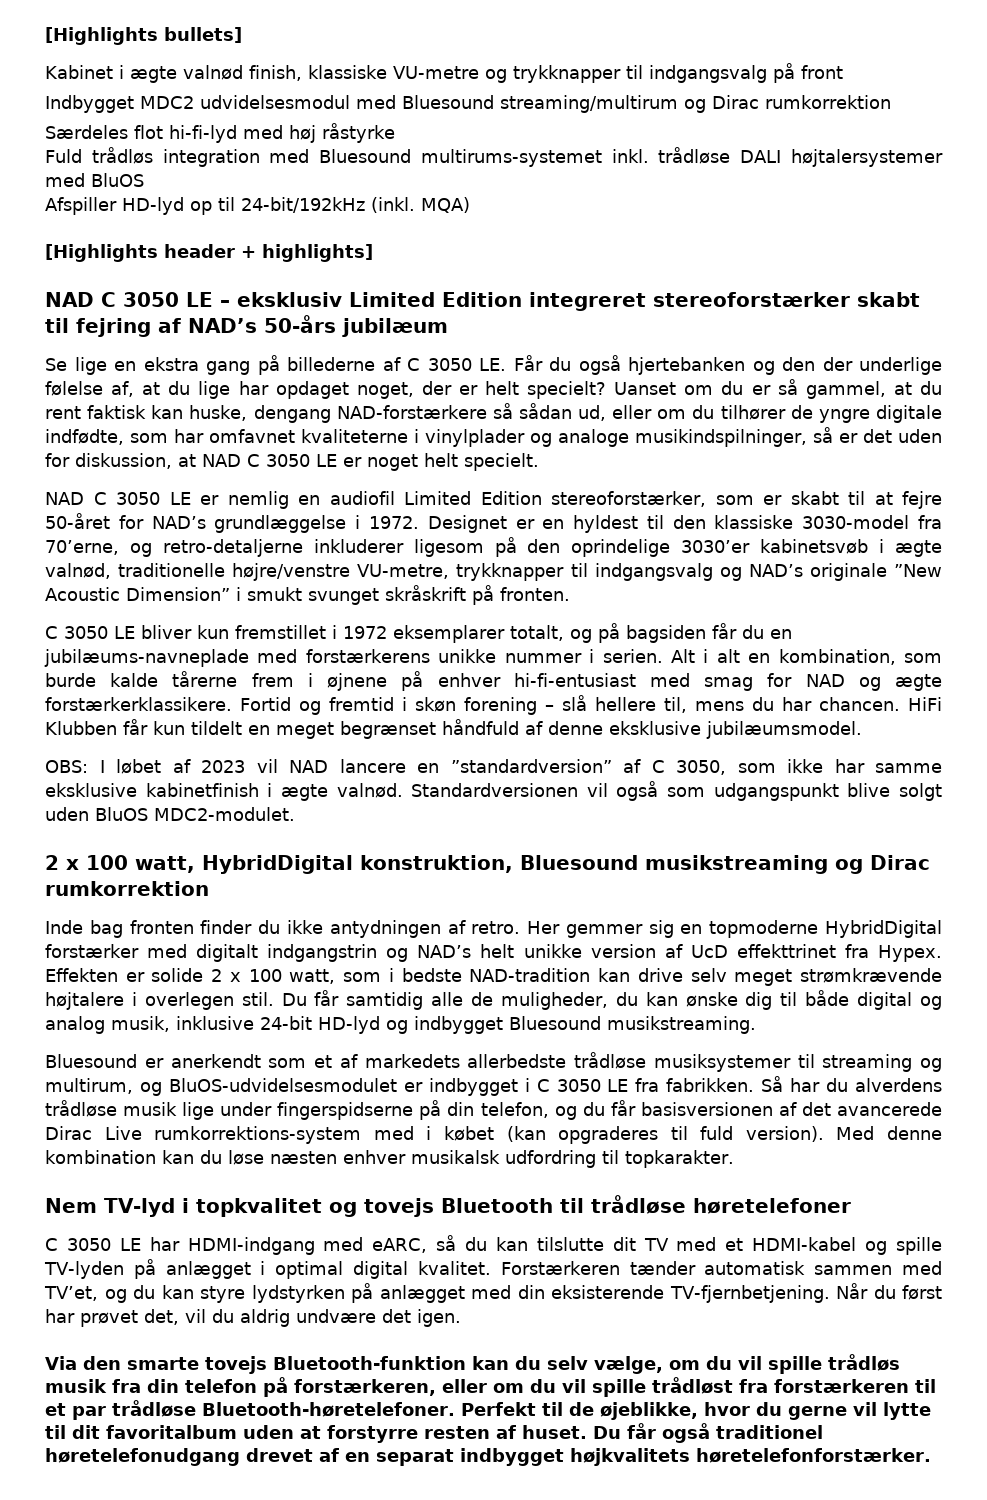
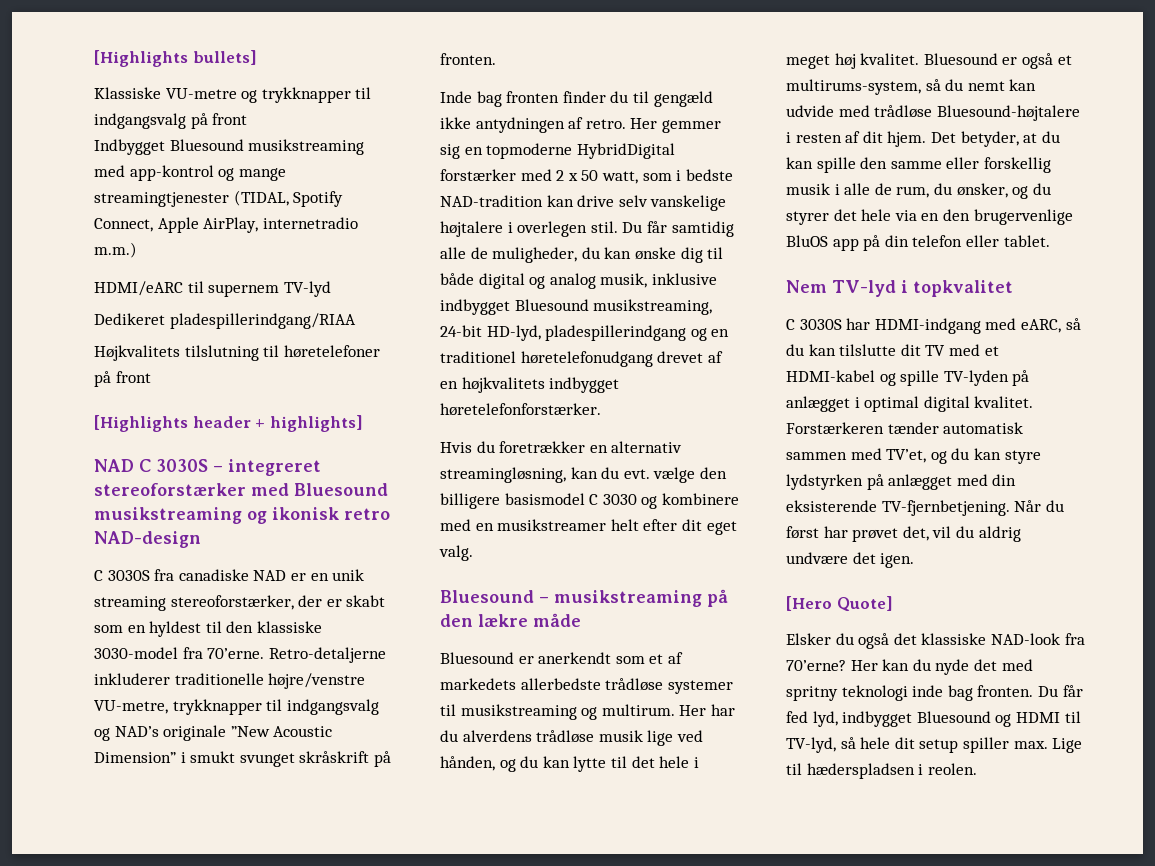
- Kabinet i ægte valnød finish, klassiske VU-metre og trykknapper til indgangsvalg på front
+ Klassiske VU-metre og trykknapper til indgangsvalg på front
- Indbygget MDC2 udvidelsesmodul med Bluesound streaming/multirum og Dirac rumkorrektion
- Særdeles flot hi-fi-lyd med høj råstyrke
- Fuld trådløs integration med Bluesound multirums-systemet inkl. trådløse DALI højtalersystemer med BluOS
- Afspiller HD-lyd op til 24-bit/192kHz (inkl. MQA)
+ Indbygget Bluesound musikstreaming med app-kontrol og mange streamingtjenester (TIDAL, Spotify Connect, Apple AirPlay, internetradio m.m.)
+ HDMI/eARC til supernem TV-lyd
+ Dedikeret pladespillerindgang/RIAA
+ Højkvalitets tilslutning til høretelefoner på front
- NAD C 3050 LE – eksklusiv Limited Edition integreret stereoforstærker skabt til fejring af NAD’s 50-års jubilæum
- Se lige en ekstra gang på billederne af C 3050 LE. Får du også hjertebanken og den der underlige følelse af, at du lige har opdaget noget, der er helt specielt? Uanset om du er så gammel, at du rent faktisk kan huske, dengang NAD-forstærkere så sådan ud, eller om du tilhører de yngre digitale indfødte, som har omfavnet kvaliteterne i vinylplader og analoge musikindspilninger, så er det uden for diskussion, at NAD C 3050 LE er noget helt specielt.
- NAD C 3050 LE er nemlig en audiofil Limited Edition stereoforstærker, som er skabt til at fejre 50-året for NAD’s grundlæggelse i 1972. Designet er en hyldest til den klassiske 3030-model fra 70’erne, og retro-detaljerne inkluderer ligesom på den oprindelige 3030’er kabinetsvøb i ægte valnød, traditionelle højre/venstre VU-metre, trykknapper til indgangsvalg og NAD’s originale ”New Acoustic Dimension” i smukt svunget skråskrift på fronten.
+ NAD C 3030S – integreret stereoforstærker med Bluesound musikstreaming og ikonisk retro NAD-design
+ C 3030S fra canadiske NAD er en unik streaming stereoforstærker, der er skabt som en hyldest til den klassiske 3030-model fra 70’erne. Retro-detaljerne inkluderer traditionelle højre/venstre VU-metre, trykknapper til indgangsvalg og NAD’s originale ”New Acoustic Dimension” i smukt svunget skråskrift på fronten.
- C 3050 LE bliver kun fremstillet i 1972 eksemplarer totalt, og på bagsiden får du en jubilæums-navneplade med forstærkerens unikke nummer i serien. Alt i alt en kombination, som burde kalde tårerne frem i øjnene på enhver hi-fi-entusiast med smag for NAD og ægte forstærkerklassikere. Fortid og fremtid i skøn forening – slå hellere til, mens du har chancen. HiFi Klubben får kun tildelt en meget begrænset håndfuld af denne eksklusive jubilæumsmodel.
- OBS: I løbet af 2023 vil NAD lancere en ”standardversion” af C 3050, som ikke har samme eksklusive kabinetfinish i ægte valnød. Standardversionen vil også som udgangspunkt blive solgt uden BluOS MDC2-modulet.
- 2 x 100 watt, HybridDigital konstruktion, Bluesound musikstreaming og Dirac rumkorrektion
- Inde bag fronten finder du ikke antydningen af retro.
+ Inde bag fronten finder du til gengæld ikke antydningen af retro.
- Her gemmer sig en topmoderne HybridDigital forstærker med digitalt indgangstrin og NAD’s helt unikke version af UcD effekttrinet fra Hypex. Effekten er solide 2 x 100 watt, som i bedste NAD-tradition kan drive selv meget strømkrævende højtalere i overlegen stil.
+ Her gemmer sig en topmoderne HybridDigital forstærker med 2 x 50 watt, som i bedste NAD-tradition kan drive selv vanskelige højtalere i overlegen stil.
- Du får samtidig alle de muligheder, du kan ønske dig til både digital og analog musik, inklusive 24-bit HD-lyd og indbygget Bluesound musikstreaming.
+ Du får samtidig alle de muligheder, du kan ønske dig til både digital og analog musik, inklusive indbygget Bluesound musikstreaming, 24-bit HD-lyd, pladespillerindgang og en traditionel høretelefonudgang drevet af en højkvalitets indbygget høretelefonforstærker.
+ Hvis du foretrækker en alternativ streamingløsning, kan du evt. vælge den billigere basismodel C 3030 og kombinere med en musikstreamer helt efter dit eget valg.
+ Bluesound – musikstreaming på den lækre måde
- Bluesound er anerkendt som et af markedets allerbedste trådløse musiksystemer til streaming og multirum, og BluOS-udvidelsesmodulet er indbygget i C 3050 LE fra fabrikken. Så har du alverdens trådløse musik lige under fingerspidserne på din telefon, og du får basisversionen af det avancerede Dirac Live rumkorrektions-system med i købet (kan opgraderes til fuld version). Med denne kombination kan du løse næsten enhver musikalsk udfordring til topkarakter.
- Nem TV-lyd i topkvalitet og tovejs Bluetooth til trådløse høretelefoner
- C 3050 LE har HDMI-indgang med eARC, så du kan tilslutte dit TV med et HDMI-kabel og spille TV-lyden på anlægget i optimal digital kvalitet.
+ Bluesound er anerkendt som et af markedets allerbedste trådløse systemer til musikstreaming og multirum. Her har du alverdens trådløse musik lige ved hånden, og du kan lytte til det hele i meget høj kvalitet. Bluesound er også et multirums-system, så du nemt kan udvide med trådløse Bluesound-højtalere i resten af dit hjem. Det betyder, at du kan spille den samme eller forskellig musik i alle de rum, du ønsker, og du styrer det hele via en den brugervenlige BluOS app på din telefon eller tablet.
+ Nem TV-lyd i topkvalitet
+ C 3030S har HDMI-indgang med eARC, så du kan tilslutte dit TV med et HDMI-kabel og spille TV-lyden på anlægget i optimal digital kvalitet.
- Via den smarte tovejs Bluetooth-funktion kan du selv vælge, om du vil spille trådløs musik fra din telefon på forstærkeren, eller om du vil spille trådløst fra forstærkeren til et par trådløse Bluetooth-høretelefoner. Perfekt til de øjeblikke, hvor du gerne vil lytte til dit favoritalbum uden at forstyrre resten af huset. Du får også traditionel høretelefonudgang drevet af en separat indbygget højkvalitets høretelefonforstærker.
+ [Hero Quote]
+ Elsker du også det klassiske NAD-look fra 70’erne? Her kan du nyde det med spritny teknologi inde bag fronten. Du får fed lyd, indbygget Bluesound og HDMI til TV-lyd, så hele dit setup spiller max. Lige til hæderspladsen i reolen.

